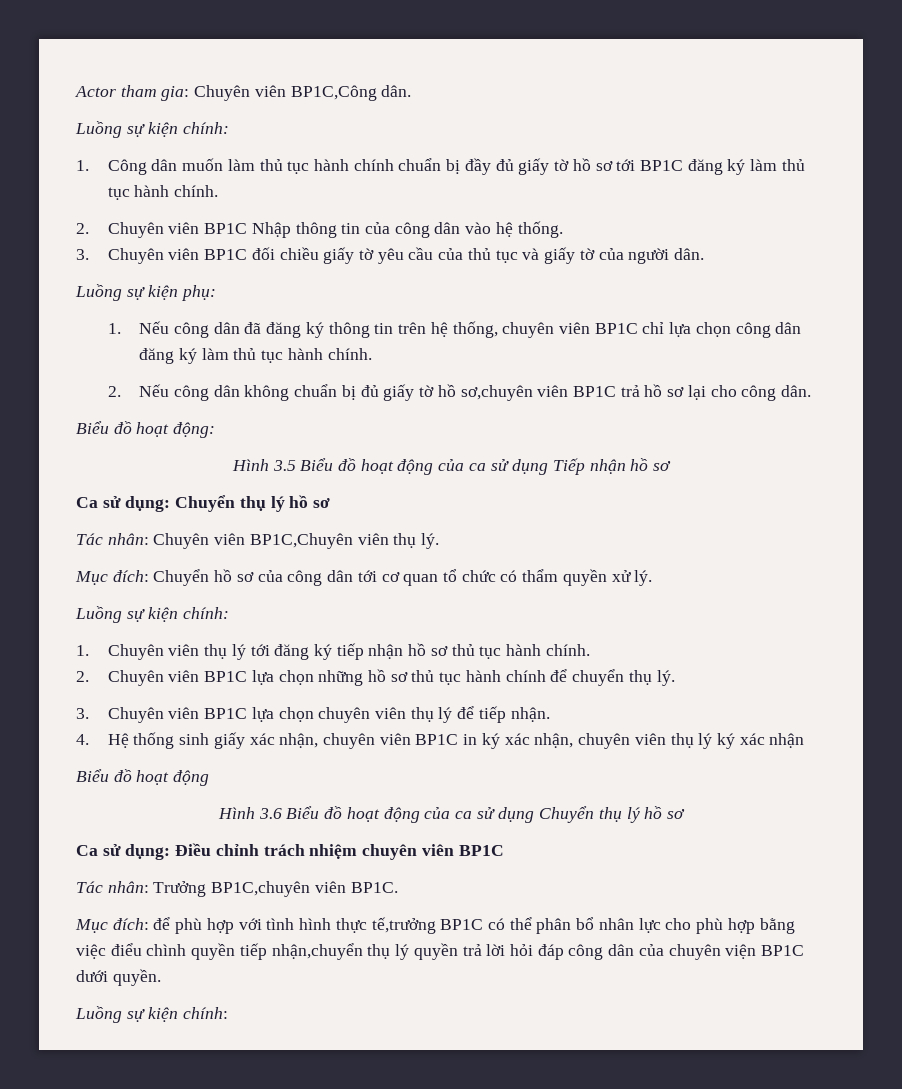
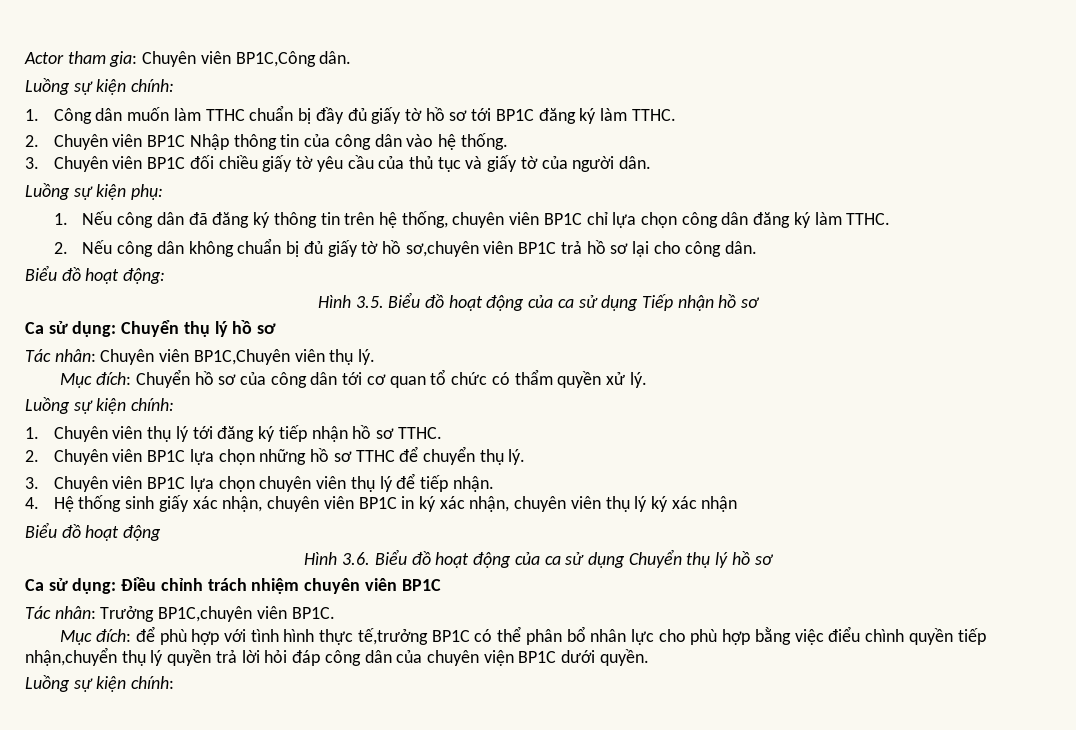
- 1. Công dân muốn làm thủ tục hành chính chuẩn bị đầy đủ giấy tờ hồ sơ tới BP1C đăng ký làm thủ tục hành chính.
+ 1. Công dân muốn làm TTHC chuẩn bị đầy đủ giấy tờ hồ sơ tới BP1C đăng ký làm TTHC.
- 1. Nếu công dân đã đăng ký thông tin trên hệ thống, chuyên viên BP1C chỉ lựa chọn công dân đăng ký làm thủ tục hành chính.
+ 1. Nếu công dân đã đăng ký thông tin trên hệ thống, chuyên viên BP1C chỉ lựa chọn công dân đăng ký làm TTHC.
- Hình 3.5 Biểu đồ hoạt động của ca sử dụng Tiếp nhận hồ sơ
+ Hình 3.5. Biểu đồ hoạt động của ca sử dụng Tiếp nhận hồ sơ
- 1. Chuyên viên thụ lý tới đăng ký tiếp nhận hồ sơ thủ tục hành chính.
+ 1. Chuyên viên thụ lý tới đăng ký tiếp nhận hồ sơ TTHC.
- 2. Chuyên viên BP1C lựa chọn những hồ sơ thủ tục hành chính để chuyển thụ lý.
+ 2. Chuyên viên BP1C lựa chọn những hồ sơ TTHC để chuyển thụ lý.
- Hình 3.6 Biểu đồ hoạt động của ca sử dụng Chuyển thụ lý hồ sơ
+ Hình 3.6. Biểu đồ hoạt động của ca sử dụng Chuyển thụ lý hồ sơ

